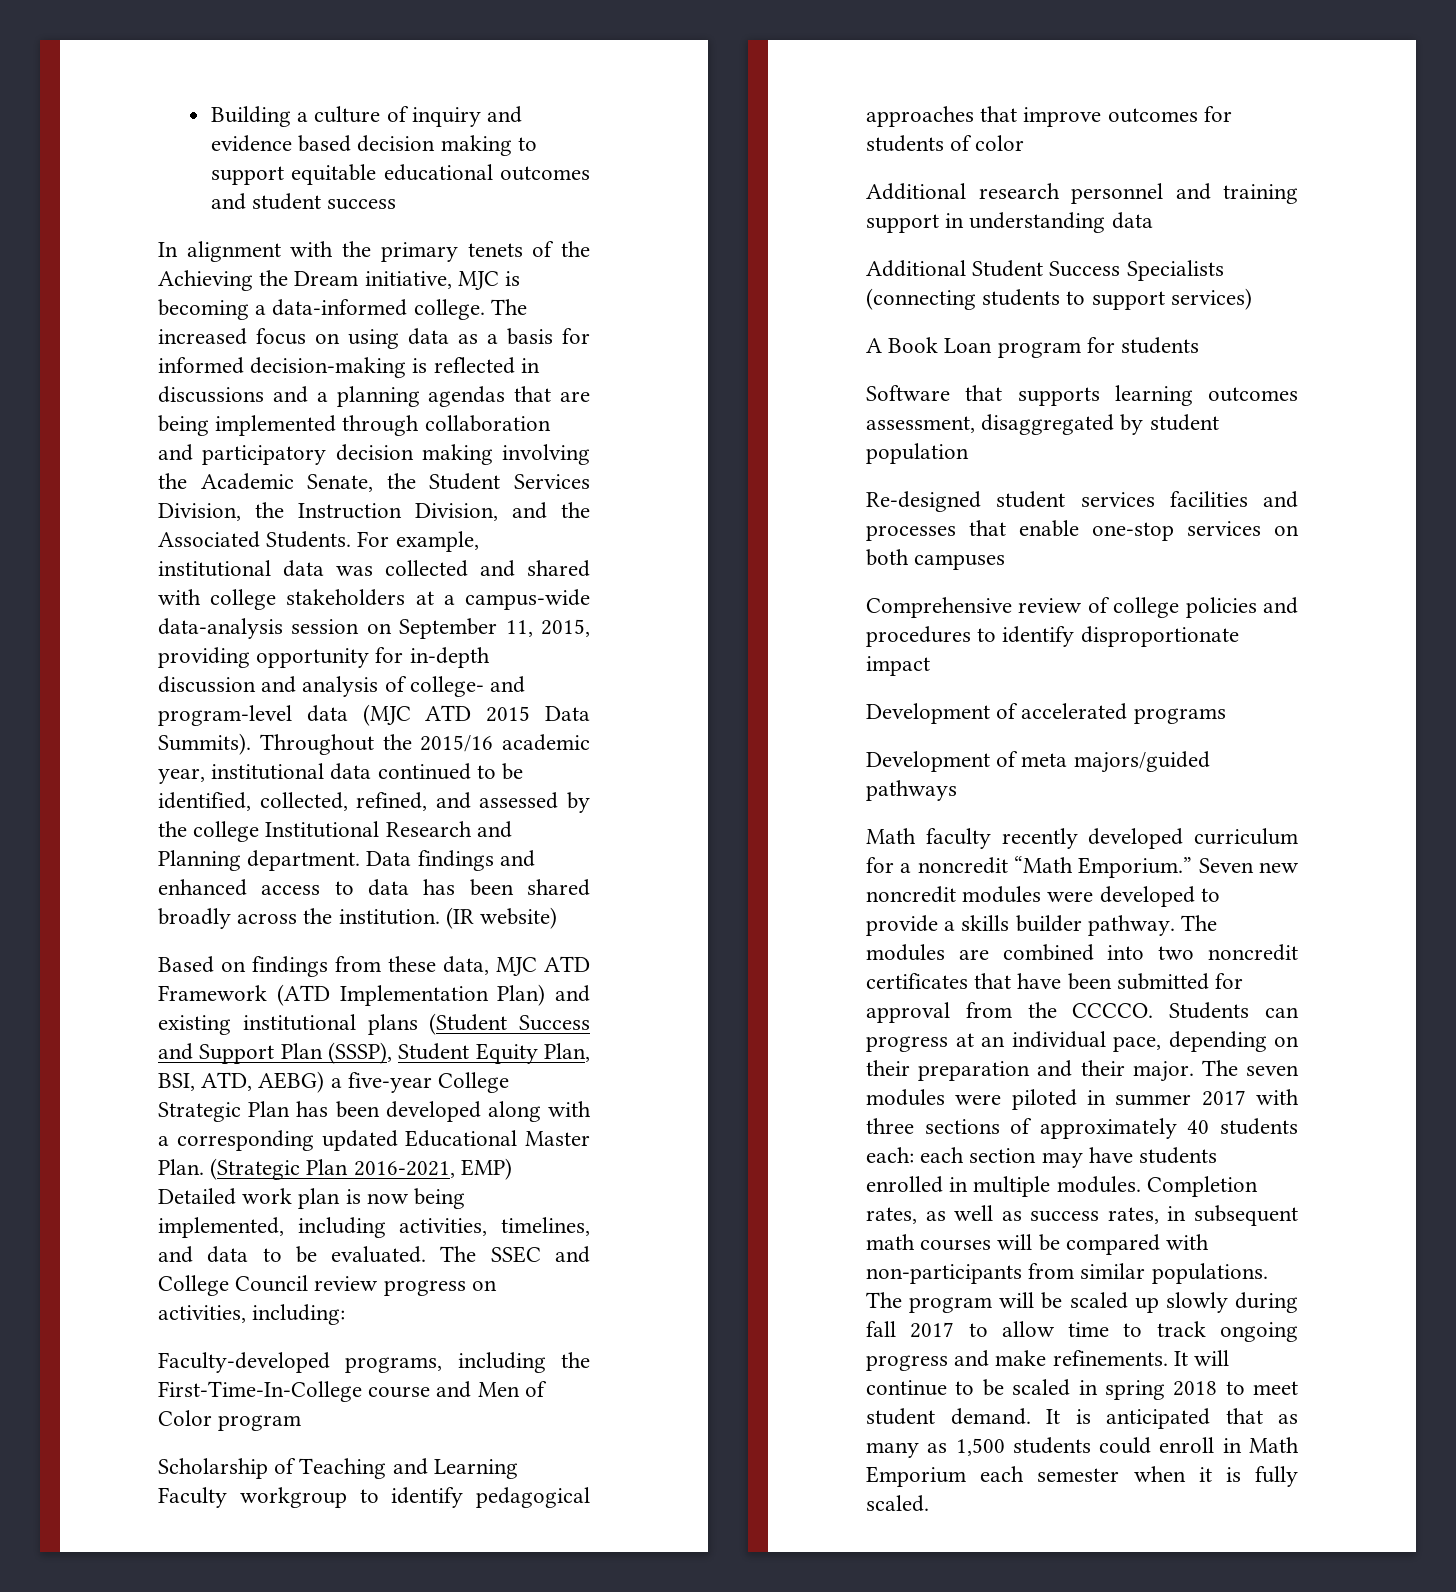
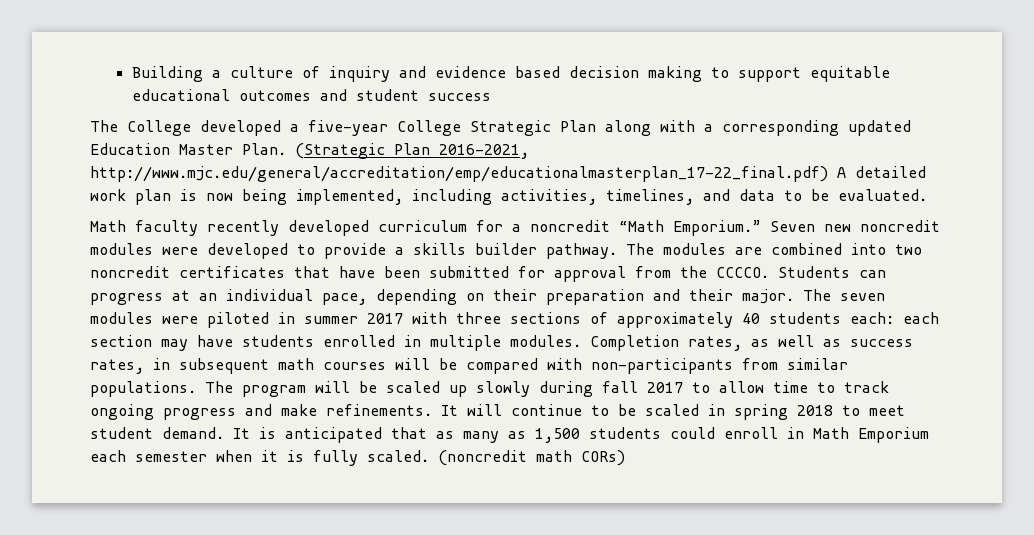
- In alignment with the primary tenets of the Achieving the Dream initiative, MJC is becoming a data-informed college. The increased focus on using data as a basis for informed decision-making is reflected in discussions and a planning agendas that are being implemented through collaboration and participatory decision making involving the Academic Senate, the Student Services Division, the Instruction Division, and the Associated Students. For example, institutional data was collected and shared with college stakeholders at a campus-wide data-analysis session on September 11, 2015, providing opportunity for in-depth discussion and analysis of college- and program-level data (MJC ATD 2015 Data Summits). Throughout the 2015/16 academic year, institutional data continued to be identified, collected, refined, and assessed by the college Institutional Research and Planning department. Data findings and enhanced access to data has been shared broadly across the institution. (IR website)
- Based on findings from these data, MJC ATD Framework (ATD Implementation Plan) and existing institutional plans (Student Success and Support Plan (SSSP), Student Equity Plan, BSI, ATD, AEBG) a five-year College Strategic Plan has been developed along with a corresponding updated Educational Master Plan.
+ The College developed a five-year College Strategic Plan along with a corresponding updated Education Master Plan.
- (Strategic Plan 2016-2021, EMP) Detailed work plan is now being implemented, including activities, timelines, and data to be evaluated. The SSEC and College Council review progress on activities, including:
- Faculty-developed programs, including the First-Time-In-College course and Men of Color program
- Scholarship of Teaching and Learning Faculty workgroup to identify pedagogical approaches that improve outcomes for students of color
- Additional research personnel and training support in understanding data
- Additional Student Success Specialists (connecting students to support services)
- A Book Loan program for students
- Software that supports learning outcomes assessment, disaggregated by student population
- Re-designed student services facilities and processes that enable one-stop services on both campuses
- Comprehensive review of college policies and procedures to identify disproportionate impact
- Development of accelerated programs
- Development of meta majors/guided pathways
+ (Strategic Plan 2016-2021, http://www.mjc.edu/general/accreditation/emp/educationalmasterplan_17-22_final.pdf) A detailed work plan is now being implemented, including activities, timelines, and data to be evaluated.
+ (noncredit math CORs)

